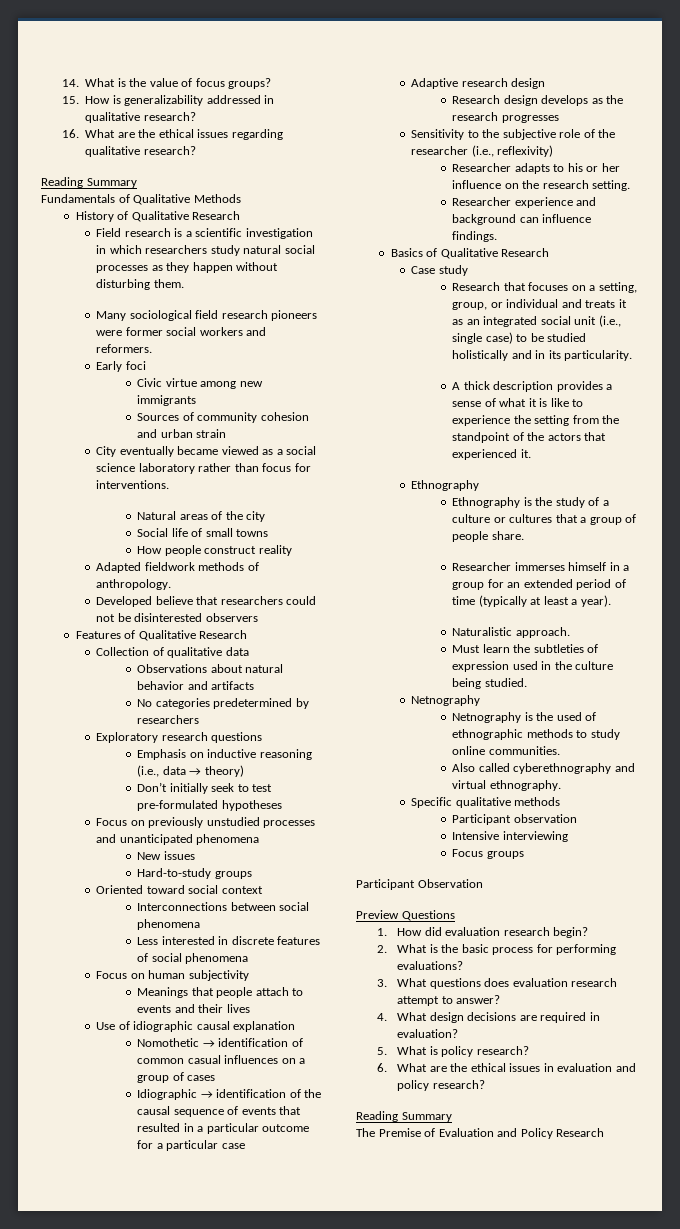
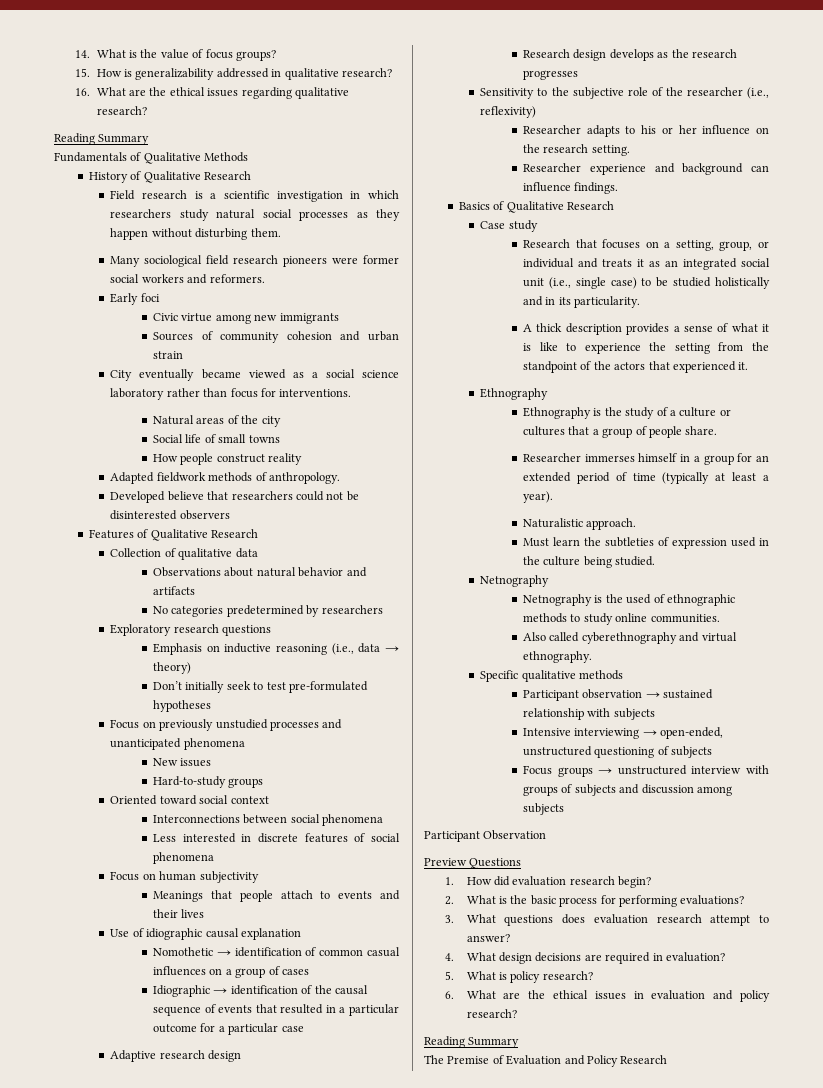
- Participant observation
- Intensive interviewing
- Focus groups
+ Participant observation → sustained relationship with subjects
+ Intensive interviewing → open-ended, unstructured questioning of subjects
+ Focus groups → unstructured interview with groups of subjects and discussion among subjects

